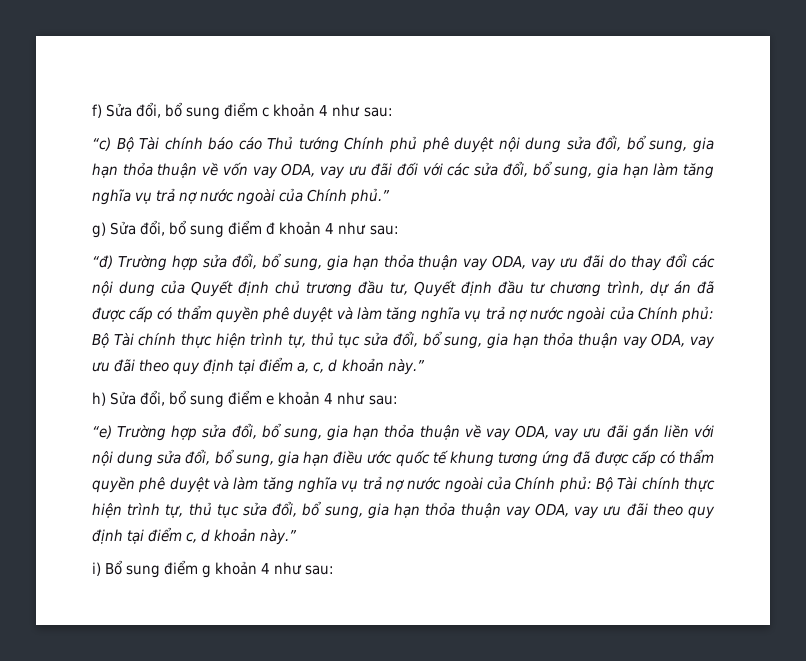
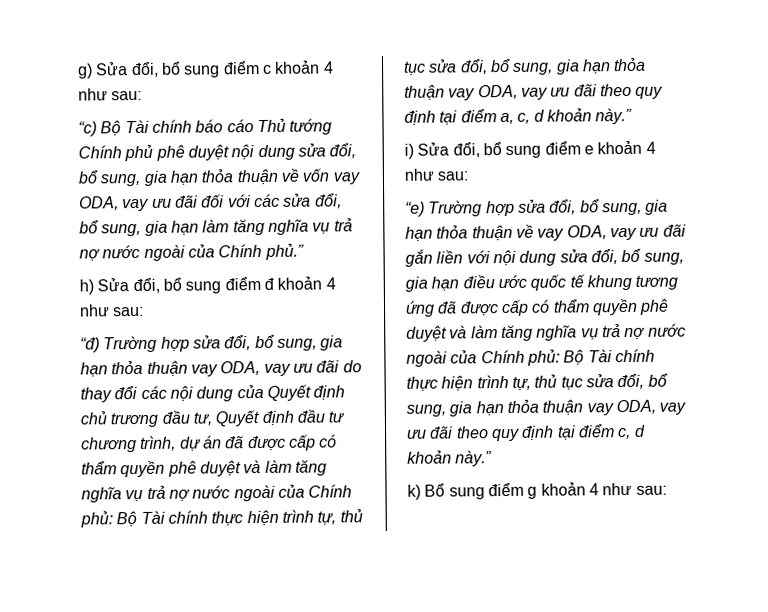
- f) Sửa đổi, bổ sung điểm c khoản 4 như sau:
+ g) Sửa đổi, bổ sung điểm c khoản 4 như sau:
- g) Sửa đổi, bổ sung điểm đ khoản 4 như sau:
+ h) Sửa đổi, bổ sung điểm đ khoản 4 như sau:
- h) Sửa đổi, bổ sung điểm e khoản 4 như sau:
+ i) Sửa đổi, bổ sung điểm e khoản 4 như sau:
- i) Bổ sung điểm g khoản 4 như sau:
+ k) Bổ sung điểm g khoản 4 như sau:

